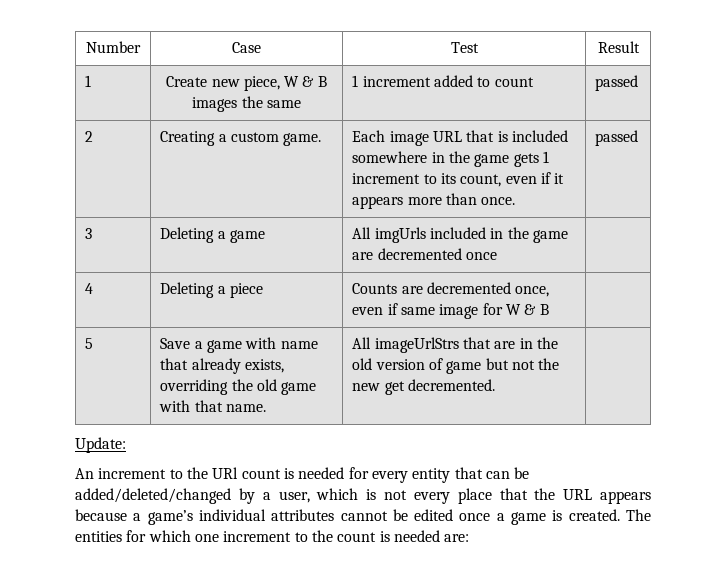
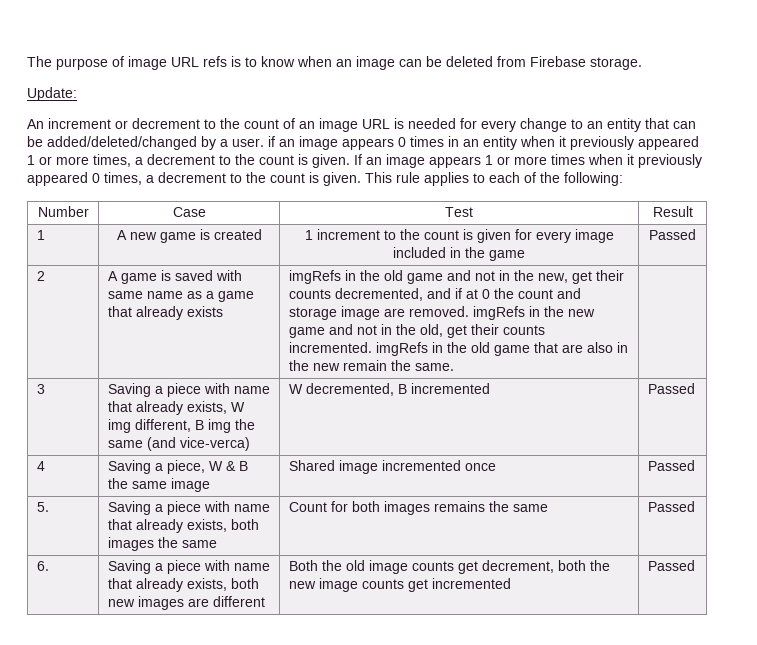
+ The purpose of image URL refs is to know when an image can be deleted from Firebase storage.
+ Update:
+ An increment or decrement to the count of an image URL is needed for every change to an entity that can be added/deleted/changed by a user. if an image appears 0 times in an entity when it previously appeared 1 or more times, a decrement to the count is given. If an image appears 1 or more times when it previously appeared 0 times, a decrement to the count is given. This rule applies to each of the following:
- 1 | Create new piece, W & B images the same | 1 increment added to count | passed
- 2 | Creating a custom game. | Each image URL that is included somewhere in the game gets 1 increment to its count, even if it appears more than once. | passed
- 3 | Deleting a game | All imgUrls included in the game are decremented once |
- 4 | Deleting a piece | Counts are decremented once, even if same image for W & B |
- 5 | Save a game with name that already exists, overriding the old game with that name. | All imageUrlStrs that are in the old version of game but not the new get decremented. |
- Update:
- An increment to the URl count is needed for every entity that can be added/deleted/changed by a user, which is not every place that the URL appears because a game’s individual attributes cannot be edited once a game is created. The entities for which one increment to the count is needed are:
+ 1 | A new game is created | 1 increment to the count is given for every image included in the game | Passed
+ 2 | A game is saved with same name as a game that already exists | imgRefs in the old game and not in the new, get their counts decremented, and if at 0 the count and storage image are removed. imgRefs in the new game and not in the old, get their counts incremented. imgRefs in the old game that are also in the new remain the same. |
+ 3 | Saving a piece with name that already exists, W img different, B img the same (and vice-verca) | W decremented, B incremented | Passed
+ 4 | Saving a piece, W & B the same image | Shared image incremented once | Passed
+ 5. | Saving a piece with name that already exists, both images the same | Count for both images remains the same | Passed
+ 6. | Saving a piece with name that already exists, both new images are different | Both the old image counts get decrement, both the new image counts get incremented | Passed

